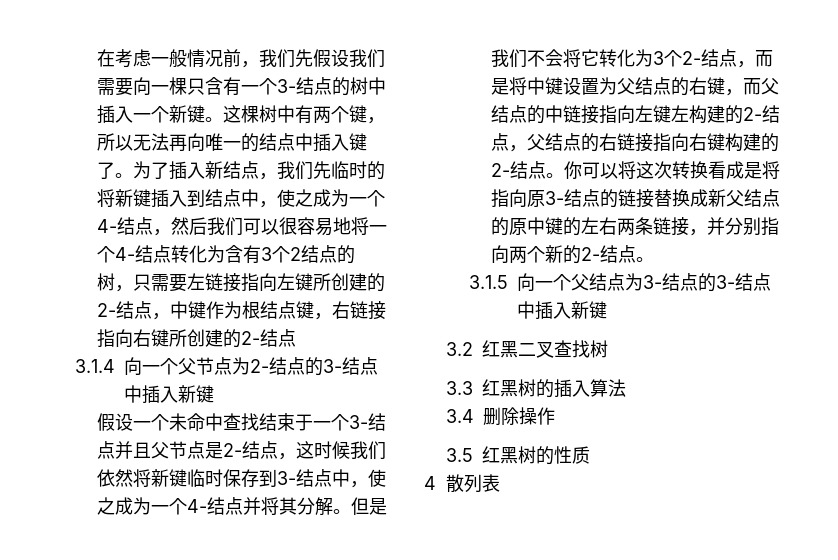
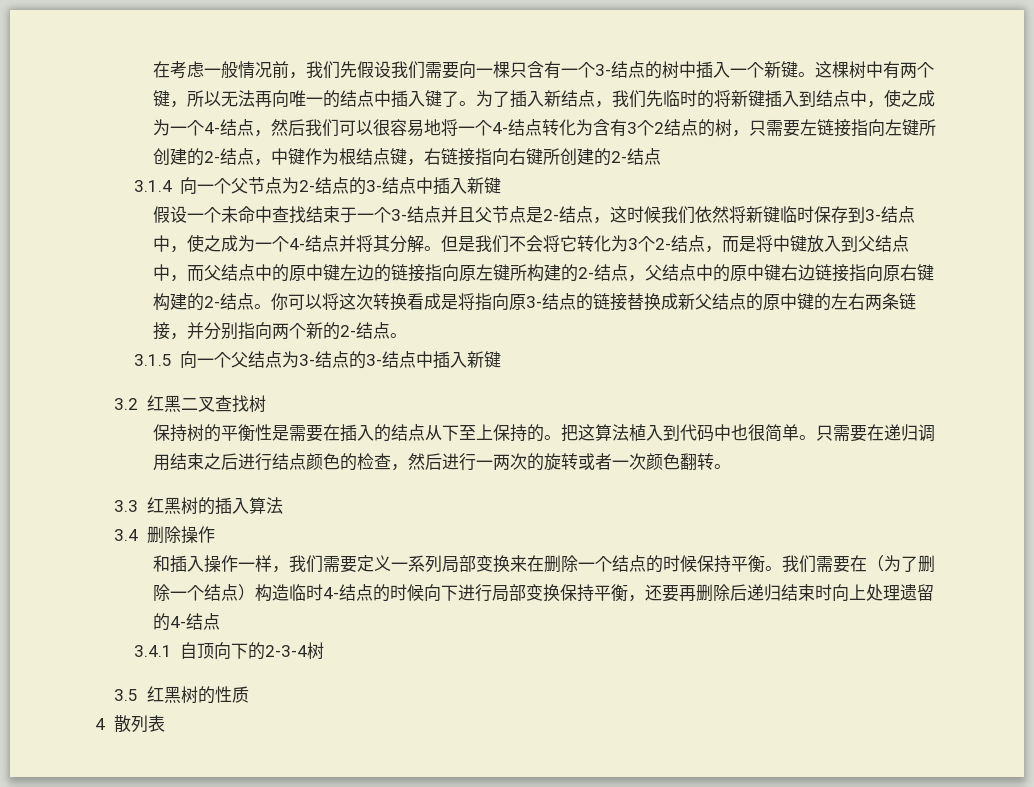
- 但是我们不会将它转化为3个2-结点，而是将中键设置为父结点的右键，而父结点的中链接指向左键左构建的2-结点，父结点的右链接指向右键构建的2-结点。
+ 但是我们不会将它转化为3个2-结点，而是将中键放入到父结点中，而父结点中的原中键左边的链接指向原左键所构建的2-结点，父结点中的原中键右边链接指向原右键构建的2-结点。
+ 保持树的平衡性是需要在插入的结点从下至上保持的。把这算法植入到代码中也很简单。只需要在递归调用结束之后进行结点颜色的检查，然后进行一两次的旋转或者一次颜色翻转。
+ 和插入操作一样，我们需要定义一系列局部变换来在删除一个结点的时候保持平衡。我们需要在（为了删除一个结点）构造临时4-结点的时候向下进行局部变换保持平衡，还要再删除后递归结束时向上处理遗留的4-结点
+ 3.4.1自顶向下的2-3-4树

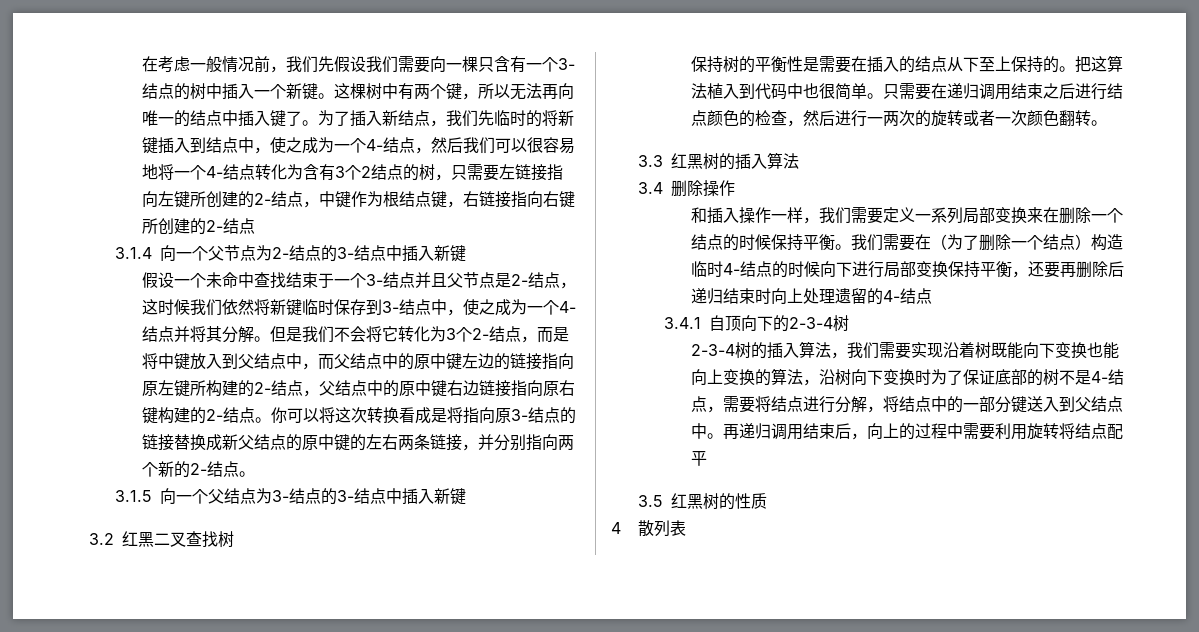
+ 2-3-4树的插入算法，我们需要实现沿着树既能向下变换也能向上变换的算法，沿树向下变换时为了保证底部的树不是4-结点，需要将结点进行分解，将结点中的一部分键送入到父结点中。再递归调用结束后，向上的过程中需要利用旋转将结点配平

